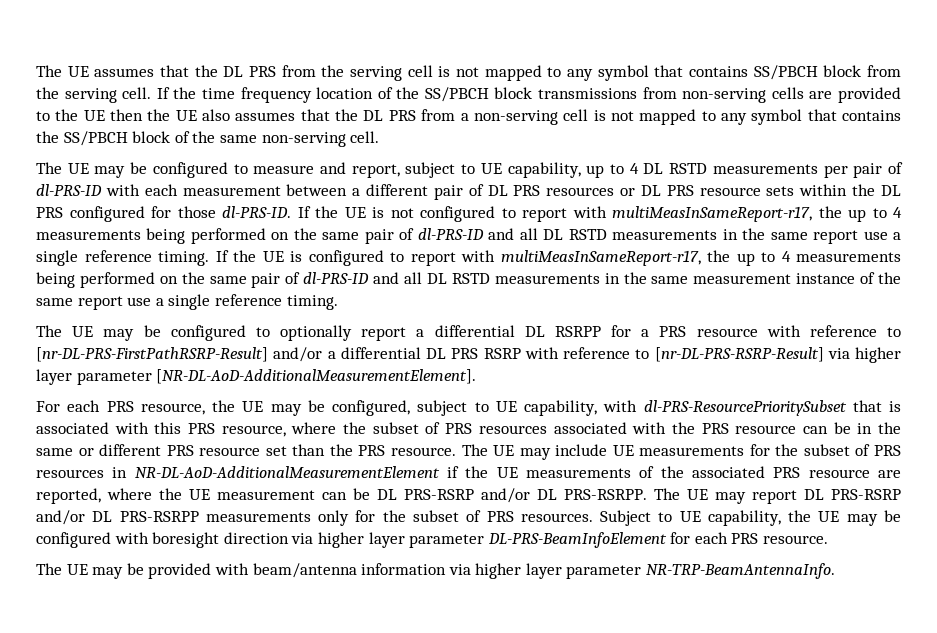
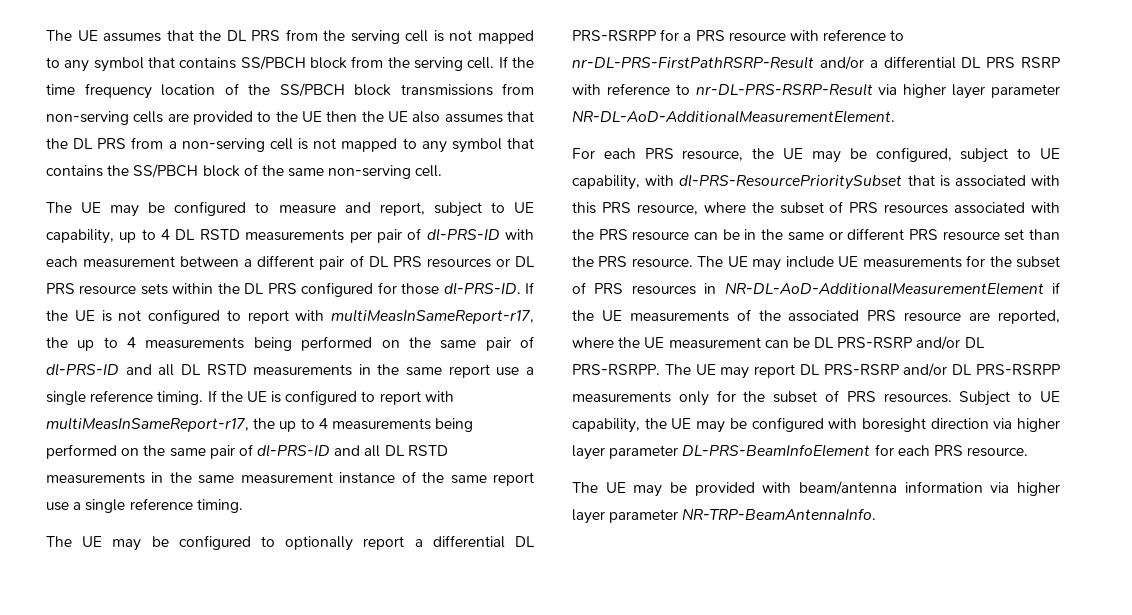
- The UE may be configured to optionally report a differential DL RSRPP for a PRS resource with reference to [nr-DL-PRS-FirstPathRSRP-Result] and/or a differential DL PRS RSRP with reference to [nr-DL-PRS-RSRP-Result] via higher layer parameter [NR-DL-AoD-AdditionalMeasurementElement].
+ The UE may be configured to optionally report a differential DL PRS-RSRPP for a PRS resource with reference to nr-DL-PRS-FirstPathRSRP-Result and/or a differential DL PRS RSRP with reference to nr-DL-PRS-RSRP-Result via higher layer parameter NR-DL-AoD-AdditionalMeasurementElement.

